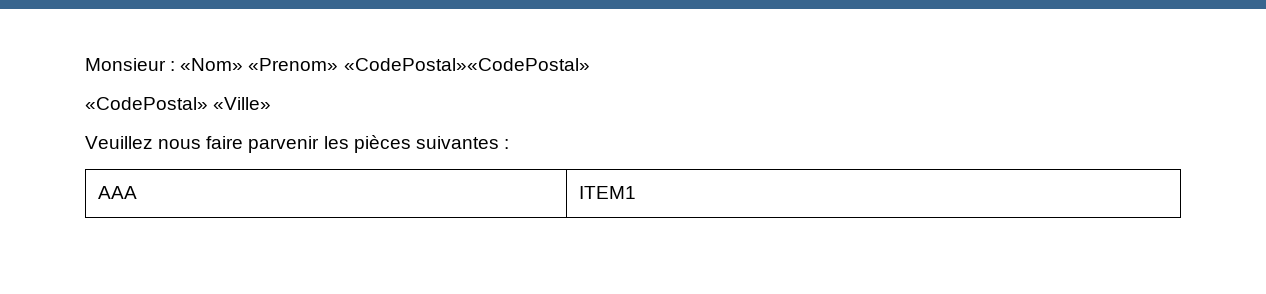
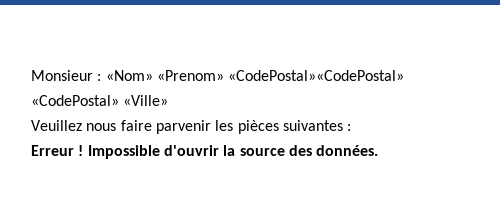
- AAA | ITEM1
+ Erreur ! Impossible d'ouvrir la source des données.

